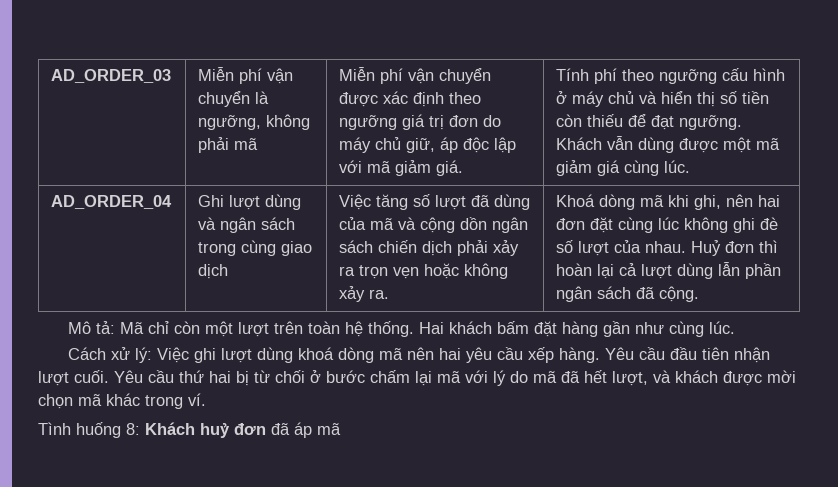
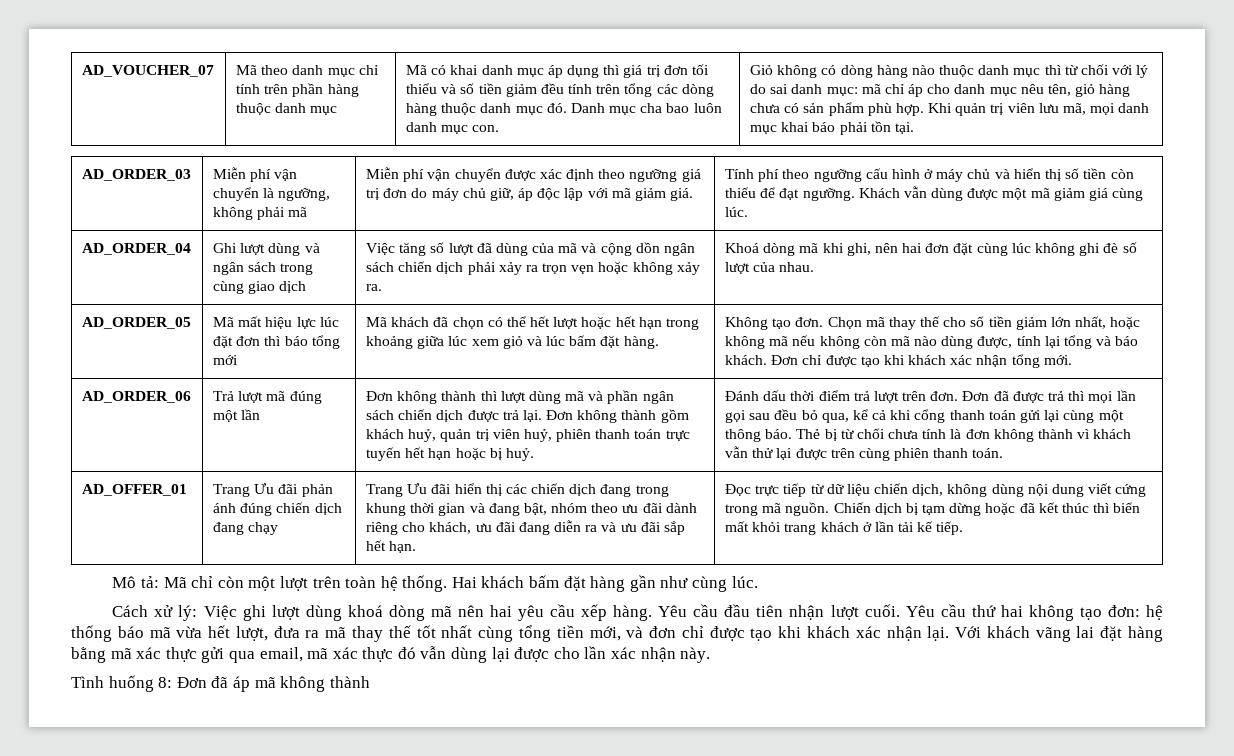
+ AD_VOUCHER_07 | Mã theo danh mục chỉ tính trên phần hàng thuộc danh mục | Mã có khai danh mục áp dụng thì giá trị đơn tối thiểu và số tiền giảm đều tính trên tổng các dòng hàng thuộc danh mục đó. Danh mục cha bao luôn danh mục con. | Giỏ không có dòng hàng nào thuộc danh mục thì từ chối với lý do sai danh mục: mã chỉ áp cho danh mục nêu tên, giỏ hàng chưa có sản phẩm phù hợp. Khi quản trị viên lưu mã, mọi danh mục khai báo phải tồn tại.
- Khoá dòng mã khi ghi, nên hai đơn đặt cùng lúc không ghi đè số lượt của nhau. Huỷ đơn thì hoàn lại cả lượt dùng lẫn phần ngân sách đã cộng.
+ Khoá dòng mã khi ghi, nên hai đơn đặt cùng lúc không ghi đè số lượt của nhau.
+ AD_ORDER_05 | Mã mất hiệu lực lúc đặt đơn thì báo tổng mới | Mã khách đã chọn có thể hết lượt hoặc hết hạn trong khoảng giữa lúc xem giỏ và lúc bấm đặt hàng. | Không tạo đơn. Chọn mã thay thế cho số tiền giảm lớn nhất, hoặc không mã nếu không còn mã nào dùng được, tính lại tổng và báo khách. Đơn chỉ được tạo khi khách xác nhận tổng mới.
+ AD_ORDER_06 | Trả lượt mã đúng một lần | Đơn không thành thì lượt dùng mã và phần ngân sách chiến dịch được trả lại. Đơn không thành gồm khách huỷ, quản trị viên huỷ, phiên thanh toán trực tuyến hết hạn hoặc bị huỷ. | Đánh dấu thời điểm trả lượt trên đơn. Đơn đã được trả thì mọi lần gọi sau đều bỏ qua, kể cả khi cổng thanh toán gửi lại cùng một thông báo. Thẻ bị từ chối chưa tính là đơn không thành vì khách vẫn thử lại được trên cùng phiên thanh toán.
+ AD_OFFER_01 | Trang Ưu đãi phản ánh đúng chiến dịch đang chạy | Trang Ưu đãi hiển thị các chiến dịch đang trong khung thời gian và đang bật, nhóm theo ưu đãi dành riêng cho khách, ưu đãi đang diễn ra và ưu đãi sắp hết hạn. | Đọc trực tiếp từ dữ liệu chiến dịch, không dùng nội dung viết cứng trong mã nguồn. Chiến dịch bị tạm dừng hoặc đã kết thúc thì biến mất khỏi trang khách ở lần tải kế tiếp.
- Yêu cầu thứ hai bị từ chối ở bước chấm lại mã với lý do mã đã hết lượt, và khách được mời chọn mã khác trong ví.
+ Yêu cầu thứ hai không tạo đơn: hệ thống báo mã vừa hết lượt, đưa ra mã thay thế tốt nhất cùng tổng tiền mới, và đơn chỉ được tạo khi khách xác nhận lại. Với khách vãng lai đặt hàng bằng mã xác thực gửi qua email, mã xác thực đó vẫn dùng lại được cho lần xác nhận này.
- Tình huống 8: Khách huỷ đơn đã áp mã
+ Tình huống 8: Đơn đã áp mã không thành

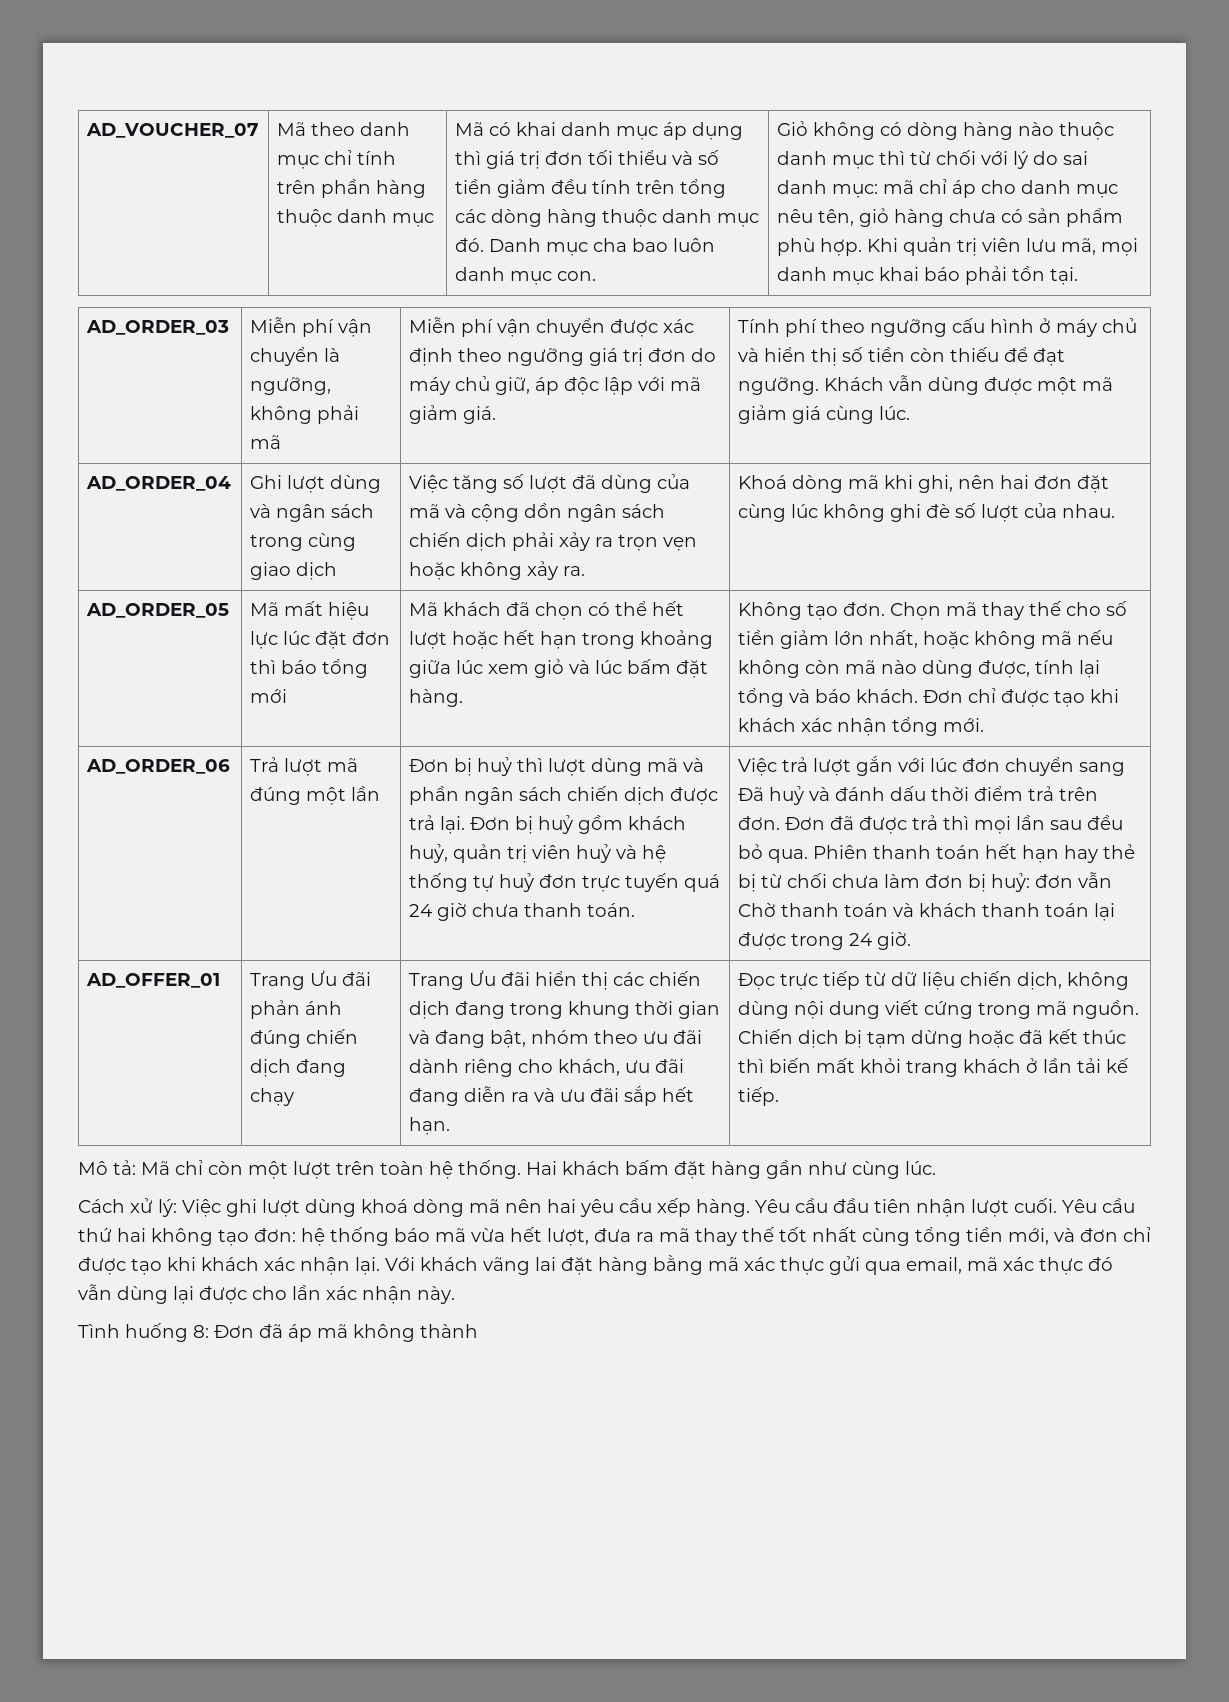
- Đơn không thành thì lượt dùng mã và phần ngân sách chiến dịch được trả lại.
+ Đơn bị huỷ thì lượt dùng mã và phần ngân sách chiến dịch được trả lại.
- Đơn không thành gồm khách huỷ, quản trị viên huỷ, phiên thanh toán trực tuyến hết hạn hoặc bị huỷ. | Đánh dấu thời điểm trả lượt trên đơn.
+ Đơn bị huỷ gồm khách huỷ, quản trị viên huỷ và hệ thống tự huỷ đơn trực tuyến quá 24 giờ chưa thanh toán. | Việc trả lượt gắn với lúc đơn chuyển sang Đã huỷ và đánh dấu thời điểm trả trên đơn.
- Đơn đã được trả thì mọi lần gọi sau đều bỏ qua, kể cả khi cổng thanh toán gửi lại cùng một thông báo. Thẻ bị từ chối chưa tính là đơn không thành vì khách vẫn thử lại được trên cùng phiên thanh toán.
+ Đơn đã được trả thì mọi lần sau đều bỏ qua. Phiên thanh toán hết hạn hay thẻ bị từ chối chưa làm đơn bị huỷ: đơn vẫn Chờ thanh toán và khách thanh toán lại được trong 24 giờ.

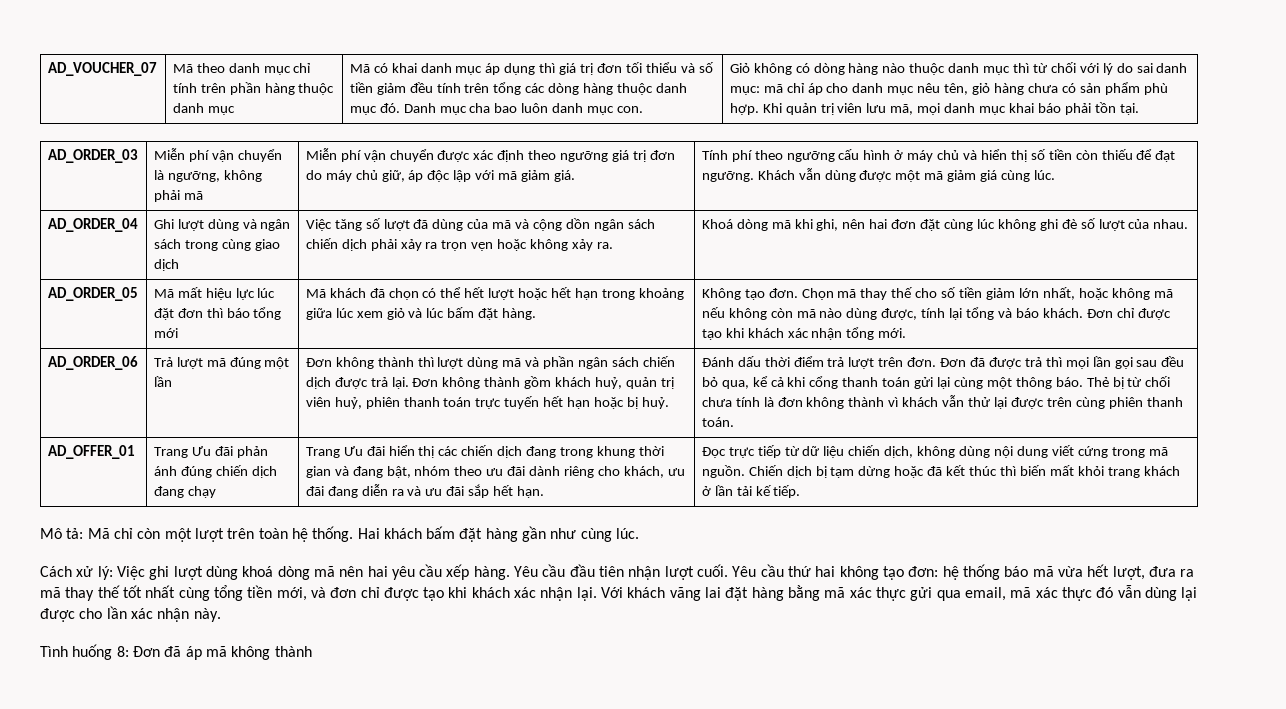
- Đơn bị huỷ thì lượt dùng mã và phần ngân sách chiến dịch được trả lại.
+ Đơn không thành thì lượt dùng mã và phần ngân sách chiến dịch được trả lại.
- Đơn bị huỷ gồm khách huỷ, quản trị viên huỷ và hệ thống tự huỷ đơn trực tuyến quá 24 giờ chưa thanh toán. | Việc trả lượt gắn với lúc đơn chuyển sang Đã huỷ và đánh dấu thời điểm trả trên đơn.
+ Đơn không thành gồm khách huỷ, quản trị viên huỷ, phiên thanh toán trực tuyến hết hạn hoặc bị huỷ. | Đánh dấu thời điểm trả lượt trên đơn.
- Đơn đã được trả thì mọi lần sau đều bỏ qua. Phiên thanh toán hết hạn hay thẻ bị từ chối chưa làm đơn bị huỷ: đơn vẫn Chờ thanh toán và khách thanh toán lại được trong 24 giờ.
+ Đơn đã được trả thì mọi lần gọi sau đều bỏ qua, kể cả khi cổng thanh toán gửi lại cùng một thông báo. Thẻ bị từ chối chưa tính là đơn không thành vì khách vẫn thử lại được trên cùng phiên thanh toán.

